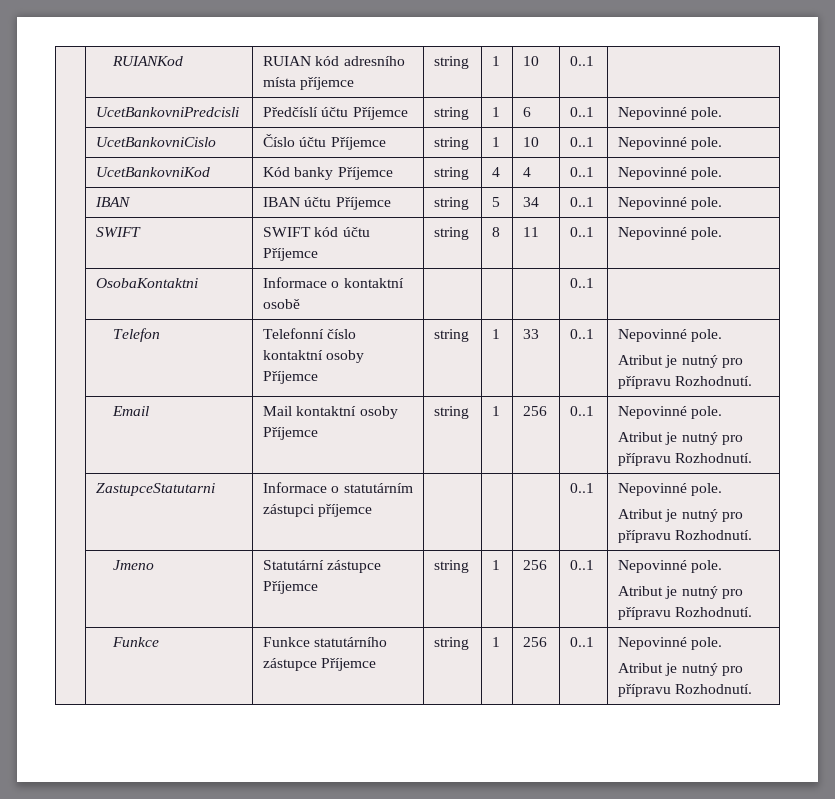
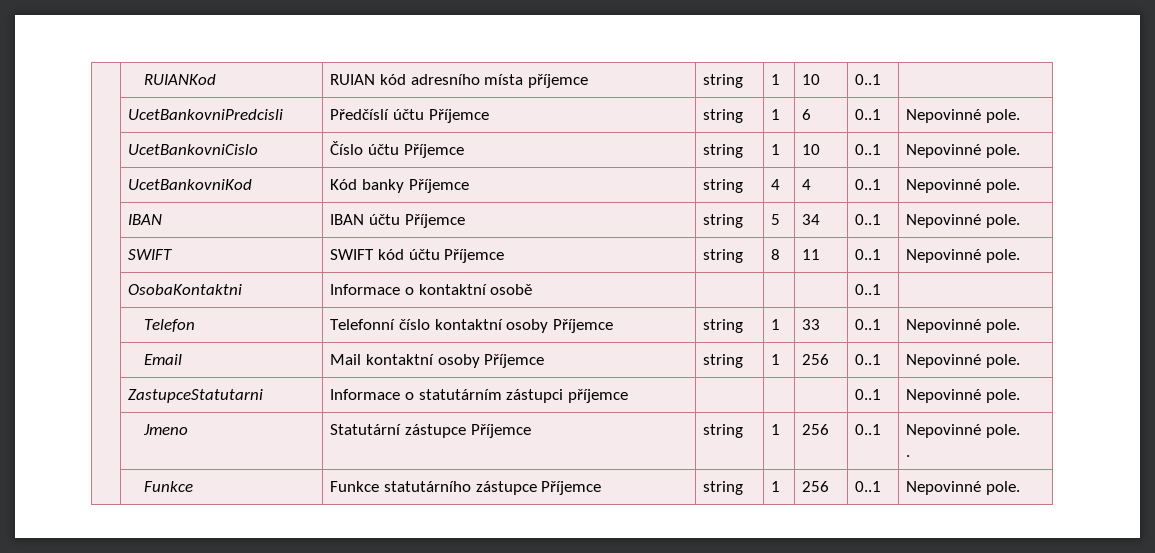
  | Telefon | Telefonní číslo kontaktní osoby Příjemce | string | 1 | 33 | 0..1 | Nepovinné pole.
- Atribut je nutný pro přípravu Rozhodnutí.
  | Email | Mail kontaktní osoby Příjemce | string | 1 | 256 | 0..1 | Nepovinné pole.
- Atribut je nutný pro přípravu Rozhodnutí.
  | ZastupceStatutarni | Informace o statutárním zástupci příjemce | | | | 0..1 | Nepovinné pole.
- Atribut je nutný pro přípravu Rozhodnutí.
  | Jmeno | Statutární zástupce Příjemce | string | 1 | 256 | 0..1 | Nepovinné pole.
- Atribut je nutný pro přípravu Rozhodnutí.
+ .
  | Funkce | Funkce statutárního zástupce Příjemce | string | 1 | 256 | 0..1 | Nepovinné pole.
- Atribut je nutný pro přípravu Rozhodnutí.

